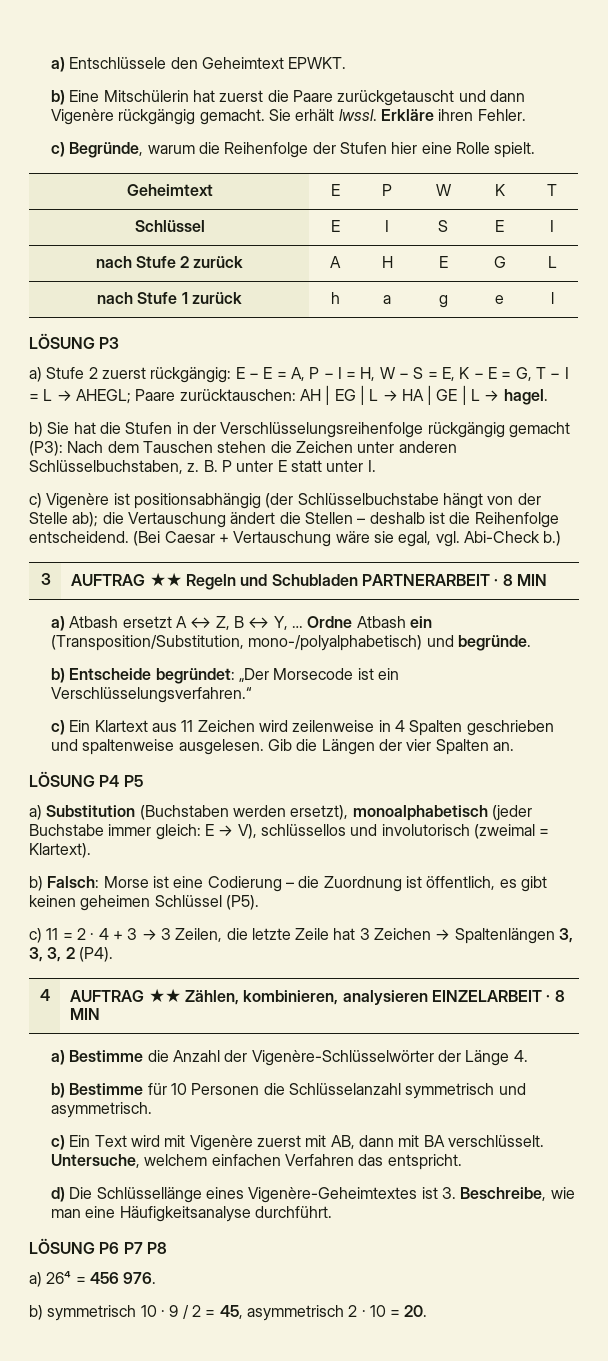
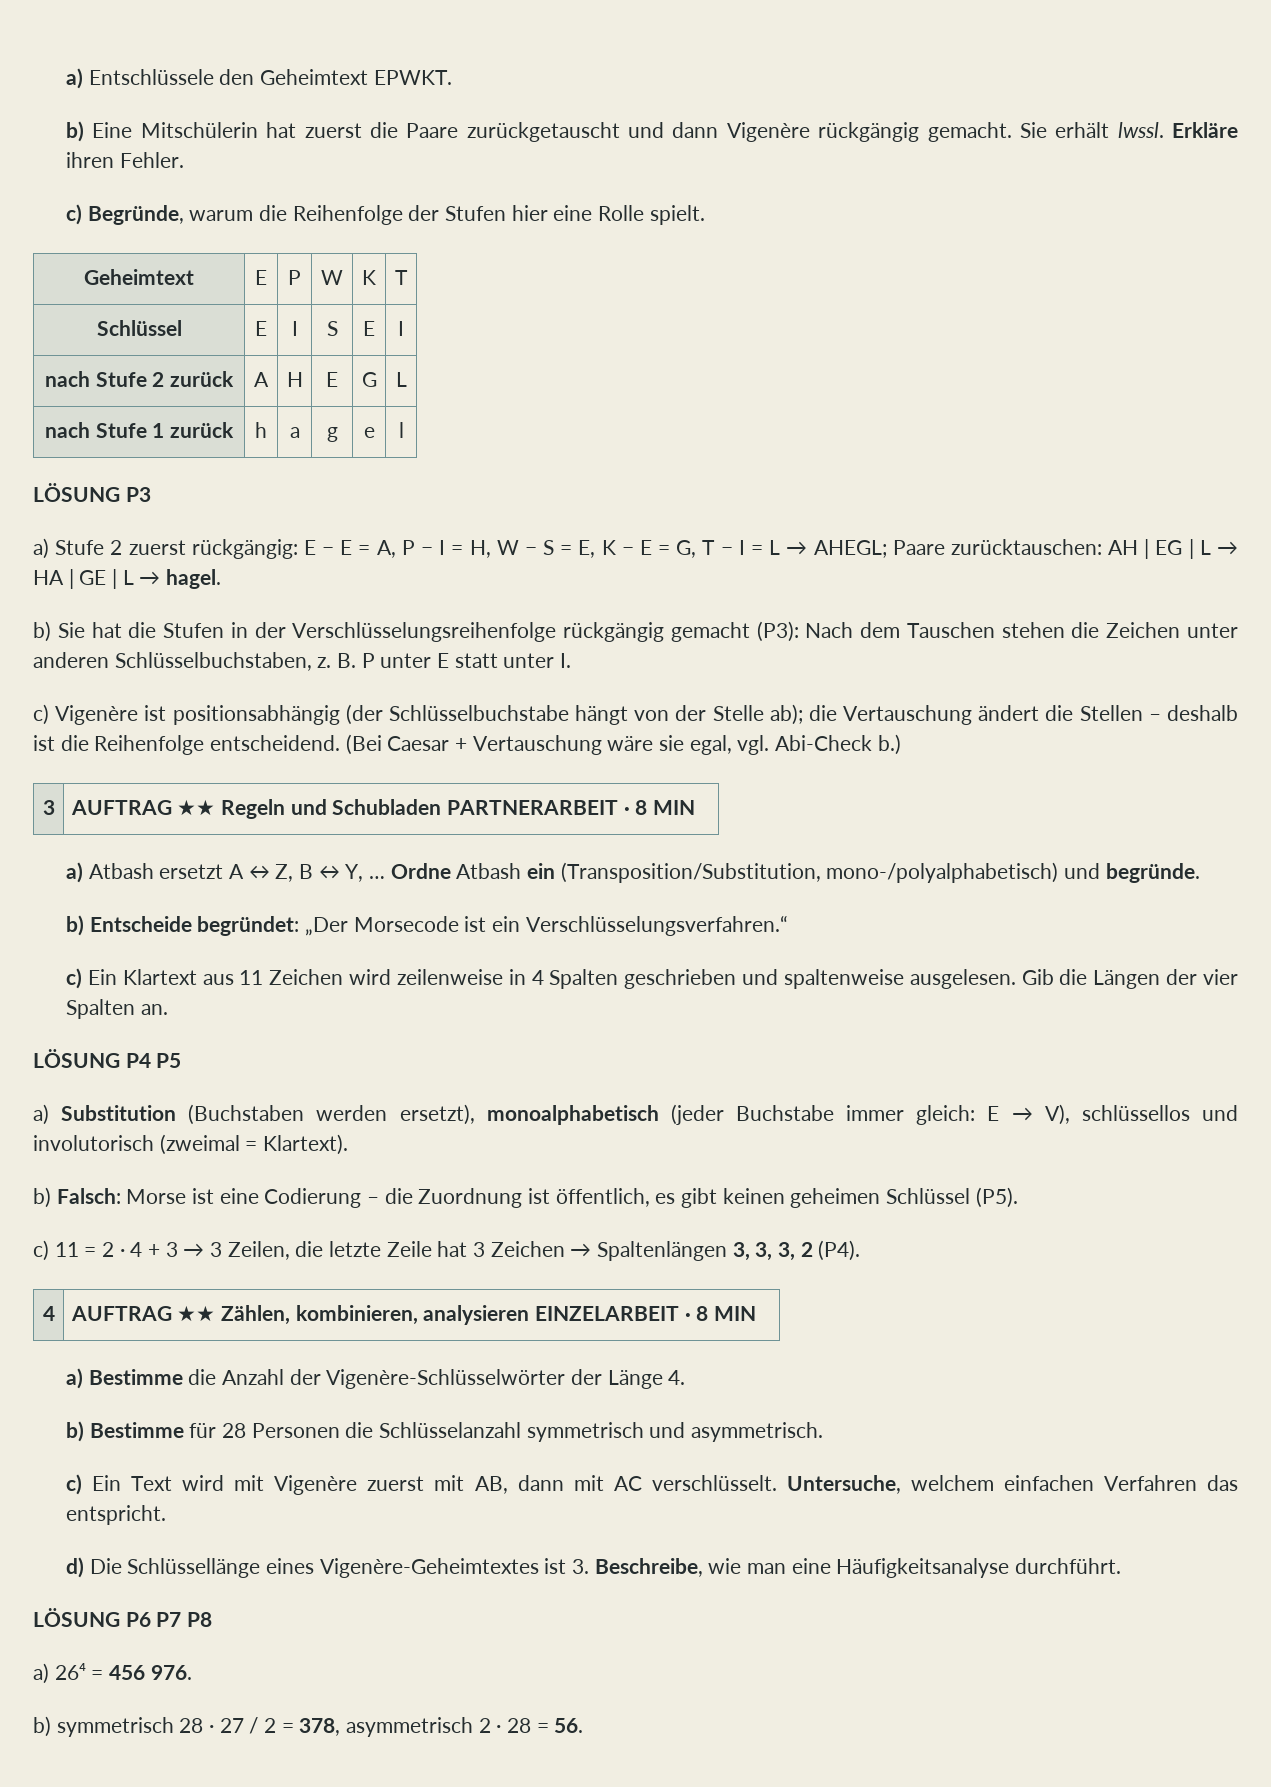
- b) Bestimme für 10 Personen die Schlüsselanzahl symmetrisch und asymmetrisch.
+ b) Bestimme für 28 Personen die Schlüsselanzahl symmetrisch und asymmetrisch.
- c) Ein Text wird mit Vigenère zuerst mit AB, dann mit BA verschlüsselt.
+ c) Ein Text wird mit Vigenère zuerst mit AB, dann mit AC verschlüsselt.
- b) symmetrisch 10 · 9 / 2 = 45, asymmetrisch 2 · 10 = 20.
+ b) symmetrisch 28 · 27 / 2 = 378, asymmetrisch 2 · 28 = 56.

